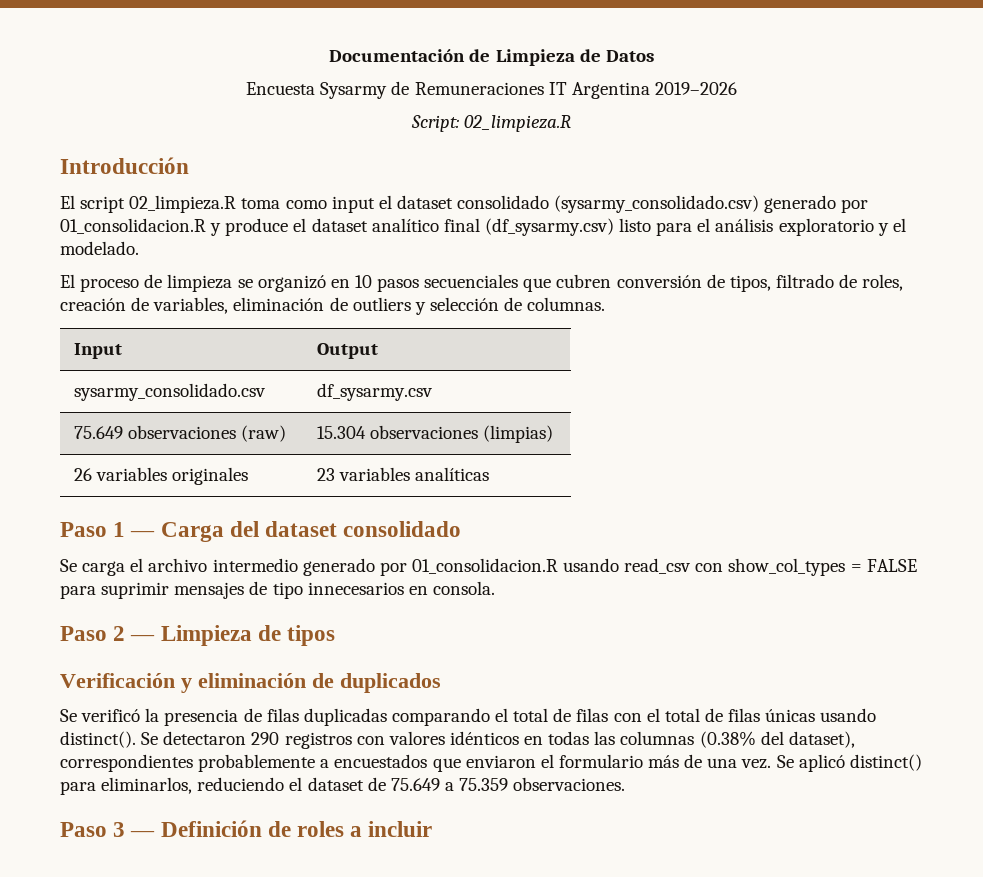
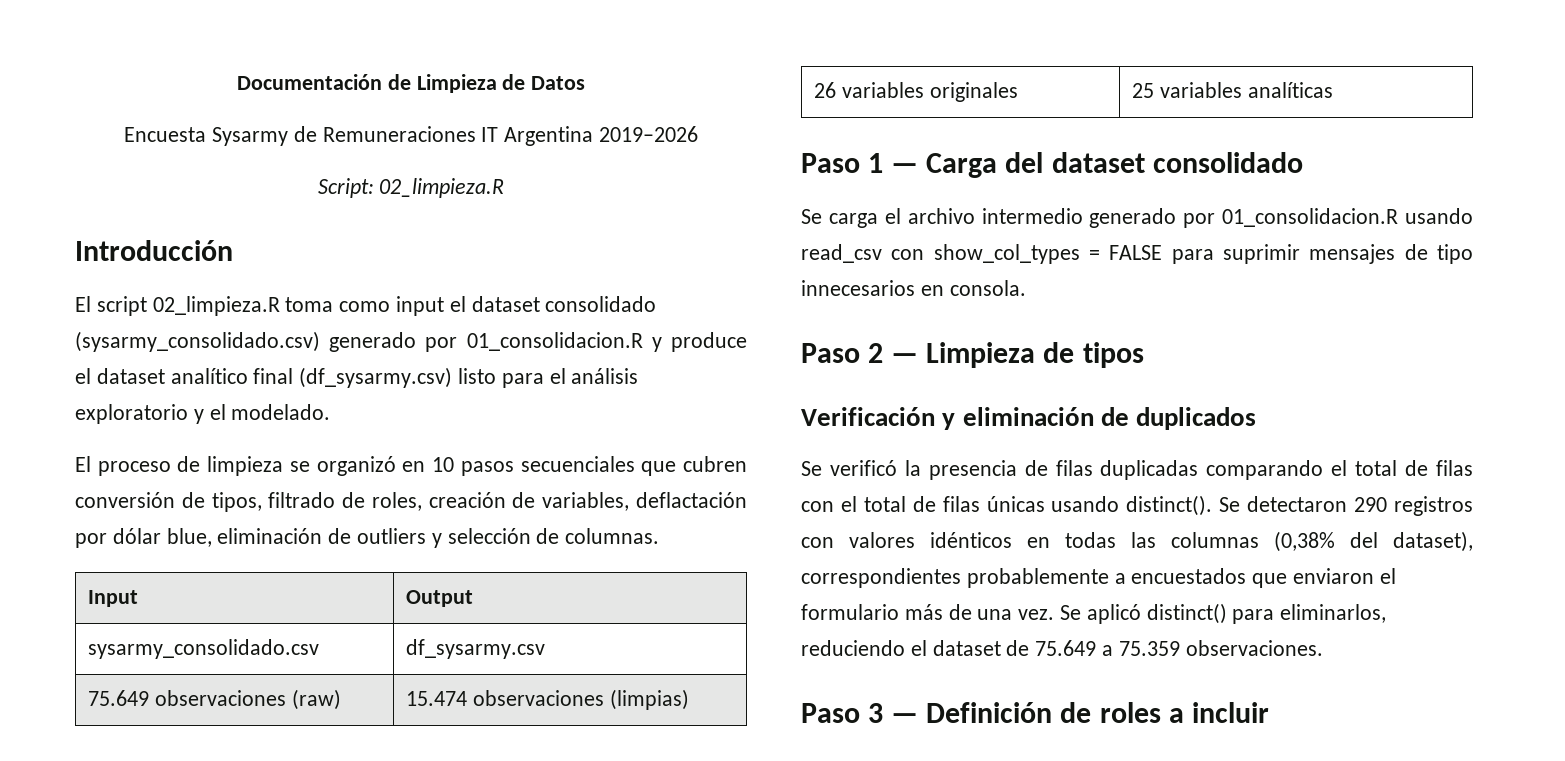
- El proceso de limpieza se organizó en 10 pasos secuenciales que cubren conversión de tipos, filtrado de roles, creación de variables, eliminación de outliers y selección de columnas.
+ El proceso de limpieza se organizó en 10 pasos secuenciales que cubren conversión de tipos, filtrado de roles, creación de variables, deflactación por dólar blue, eliminación de outliers y selección de columnas.
- 75.649 observaciones (raw) | 15.304 observaciones (limpias)
+ 75.649 observaciones (raw) | 15.474 observaciones (limpias)
- 26 variables originales | 23 variables analíticas
+ 26 variables originales | 25 variables analíticas
- Se detectaron 290 registros con valores idénticos en todas las columnas (0.38% del dataset), correspondientes probablemente a encuestados que enviaron el formulario más de una vez.
+ Se detectaron 290 registros con valores idénticos en todas las columnas (0,38% del dataset), correspondientes probablemente a encuestados que enviaron el formulario más de una vez.

